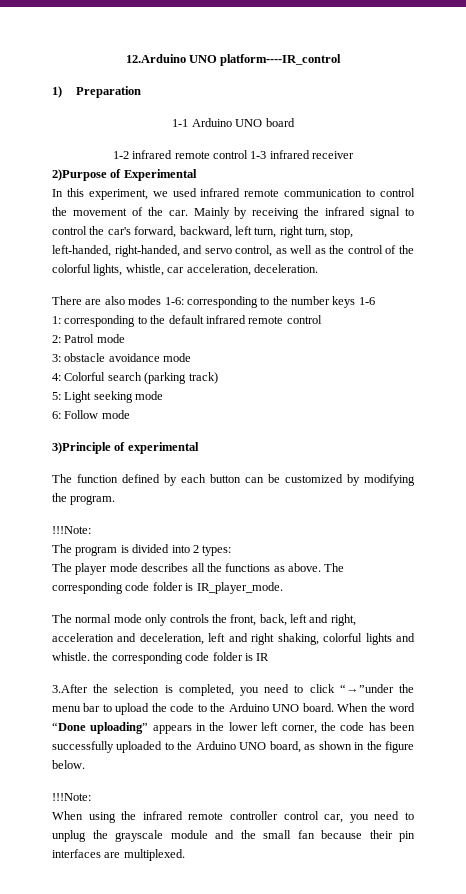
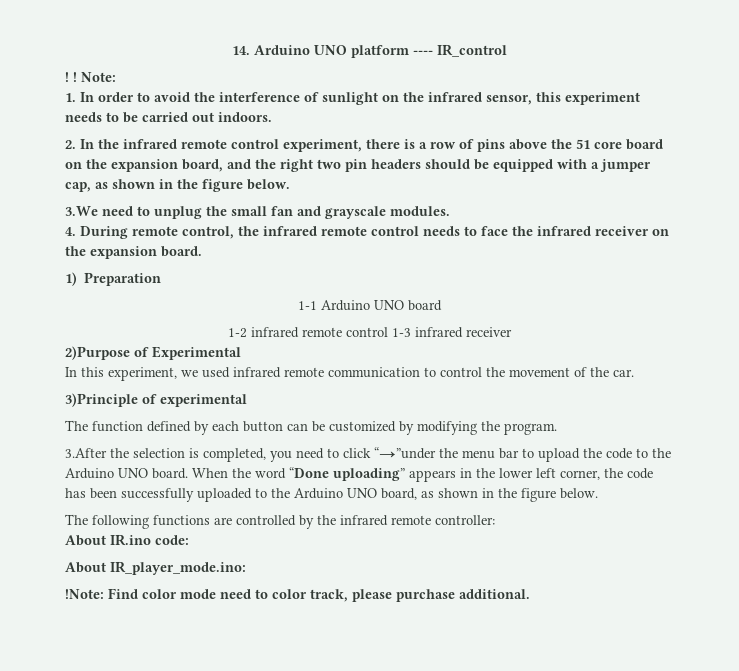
- 12.Arduino UNO platform----IR_control
+ 14. Arduino UNO platform ---- IR_control
+ ! ! Note:
+ 1. In order to avoid the interference of sunlight on the infrared sensor, this experiment needs to be carried out indoors.
+ 2. In the infrared remote control experiment, there is a row of pins above the 51 core board on the expansion board, and the right two pin headers should be equipped with a jumper cap, as shown in the figure below.
+ 3.We need to unplug the small fan and grayscale modules.
+ 4. During remote control, the infrared remote control needs to face the infrared receiver on the expansion board.
- Mainly by receiving the infrared signal to control the car's forward, backward, left turn, right turn, stop, left-handed, right-handed, and servo control, as well as the control of the colorful lights, whistle, car acceleration, deceleration.
- There are also modes 1-6: corresponding to the number keys 1-6
- 1: corresponding to the default infrared remote control
- 2: Patrol mode
- 3: obstacle avoidance mode
- 4: Colorful search (parking track)
- 5: Light seeking mode
- 6: Follow mode
  The function defined by each button can be customized by modifying the program.
- !!!Note:
- The program is divided into 2 types:
- The player mode describes all the functions as above. The corresponding code folder is IR_player_mode.
- The normal mode only controls the front, back, left and right, acceleration and deceleration, left and right shaking, colorful lights and whistle. the corresponding code folder is IR
  When the word “Done uploading” appears in the lower left corner, the code has been successfully uploaded to the Arduino UNO board, as shown in the figure below.
- !!!Note:
- When using the infrared remote controller control car, you need to unplug the grayscale module and the small fan because their pin interfaces are multiplexed.
+ The following functions are controlled by the infrared remote controller:
+ About IR.ino code:
+ About IR_player_mode.ino:
+ !Note: Find color mode need to color track, please purchase additional.

